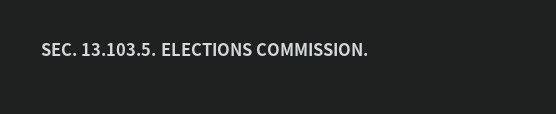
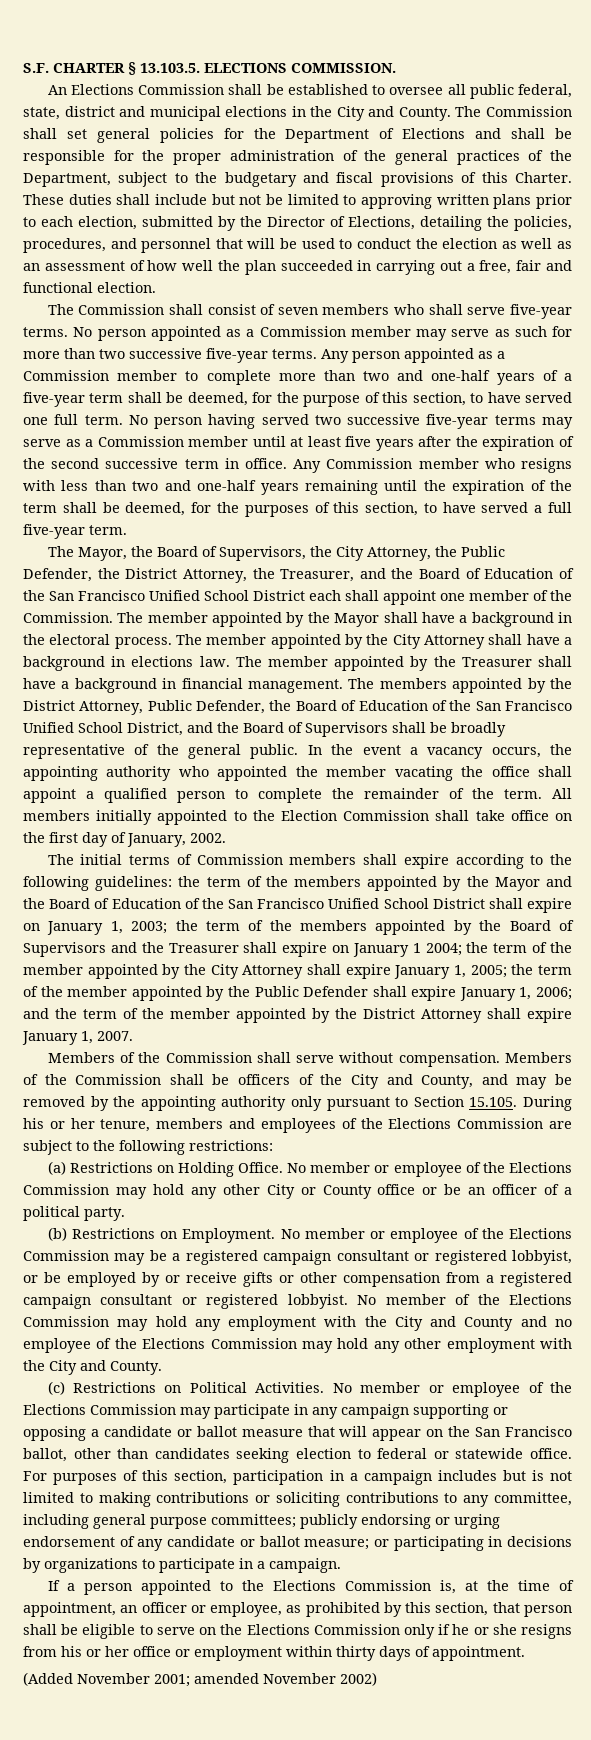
- SEC. 13.103.5. ELECTIONS COMMISSION.
+ S.F. CHARTER § 13.103.5. ELECTIONS COMMISSION.
+ An Elections Commission shall be established to oversee all public federal, state, district and municipal elections in the City and County. The Commission shall set general policies for the Department of Elections and shall be responsible for the proper administration of the general practices of the Department, subject to the budgetary and fiscal provisions of this Charter. These duties shall include but not be limited to approving written plans prior to each election, submitted by the Director of Elections, detailing the policies, procedures, and personnel that will be used to conduct the election as well as an assessment of how well the plan succeeded in carrying out a free, fair and functional election.
+ The Commission shall consist of seven members who shall serve five-year terms. No person appointed as a Commission member may serve as such for more than two successive five-year terms. Any person appointed as a Commission member to complete more than two and one-half years of a five-year term shall be deemed, for the purpose of this section, to have served one full term. No person having served two successive five-year terms may serve as a Commission member until at least five years after the expiration of the second successive term in office. Any Commission member who resigns with less than two and one-half years remaining until the expiration of the term shall be deemed, for the purposes of this section, to have served a full five-year term.
+ The Mayor, the Board of Supervisors, the City Attorney, the Public Defender, the District Attorney, the Treasurer, and the Board of Education of the San Francisco Unified School District each shall appoint one member of the Commission. The member appointed by the Mayor shall have a background in the electoral process. The member appointed by the City Attorney shall have a background in elections law. The member appointed by the Treasurer shall have a background in financial management. The members appointed by the District Attorney, Public Defender, the Board of Education of the San Francisco Unified School District, and the Board of Supervisors shall be broadly representative of the general public. In the event a vacancy occurs, the appointing authority who appointed the member vacating the office shall appoint a qualified person to complete the remainder of the term. All members initially appointed to the Election Commission shall take office on the first day of January, 2002.
+ The initial terms of Commission members shall expire according to the following guidelines: the term of the members appointed by the Mayor and the Board of Education of the San Francisco Unified School District shall expire on January 1, 2003; the term of the members appointed by the Board of Supervisors and the Treasurer shall expire on January 1 2004; the term of the member appointed by the City Attorney shall expire January 1, 2005; the term of the member appointed by the Public Defender shall expire January 1, 2006; and the term of the member appointed by the District Attorney shall expire January 1, 2007.
+ Members of the Commission shall serve without compensation. Members of the Commission shall be officers of the City and County, and may be removed by the appointing authority only pursuant to Section 15.105. During his or her tenure, members and employees of the Elections Commission are subject to the following restrictions:
+ (a) Restrictions on Holding Office. No member or employee of the Elections Commission may hold any other City or County office or be an officer of a political party.
+ (b) Restrictions on Employment. No member or employee of the Elections Commission may be a registered campaign consultant or registered lobbyist, or be employed by or receive gifts or other compensation from a registered campaign consultant or registered lobbyist. No member of the Elections Commission may hold any employment with the City and County and no employee of the Elections Commission may hold any other employment with the City and County.
+ (c) Restrictions on Political Activities. No member or employee of the Elections Commission may participate in any campaign supporting or opposing a candidate or ballot measure that will appear on the San Francisco ballot, other than candidates seeking election to federal or statewide office. For purposes of this section, participation in a campaign includes but is not limited to making contributions or soliciting contributions to any committee, including general purpose committees; publicly endorsing or urging endorsement of any candidate or ballot measure; or participating in decisions by organizations to participate in a campaign.
+ If a person appointed to the Elections Commission is, at the time of appointment, an officer or employee, as prohibited by this section, that person shall be eligible to serve on the Elections Commission only if he or she resigns from his or her office or employment within thirty days of appointment.
+ (Added November 2001; amended November 2002)

